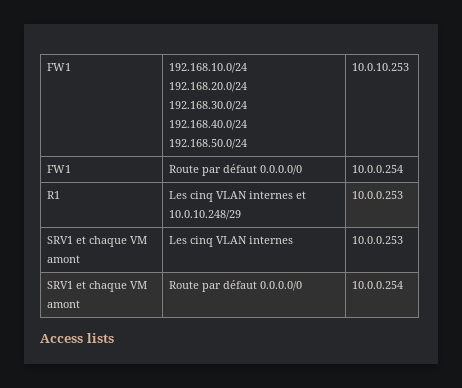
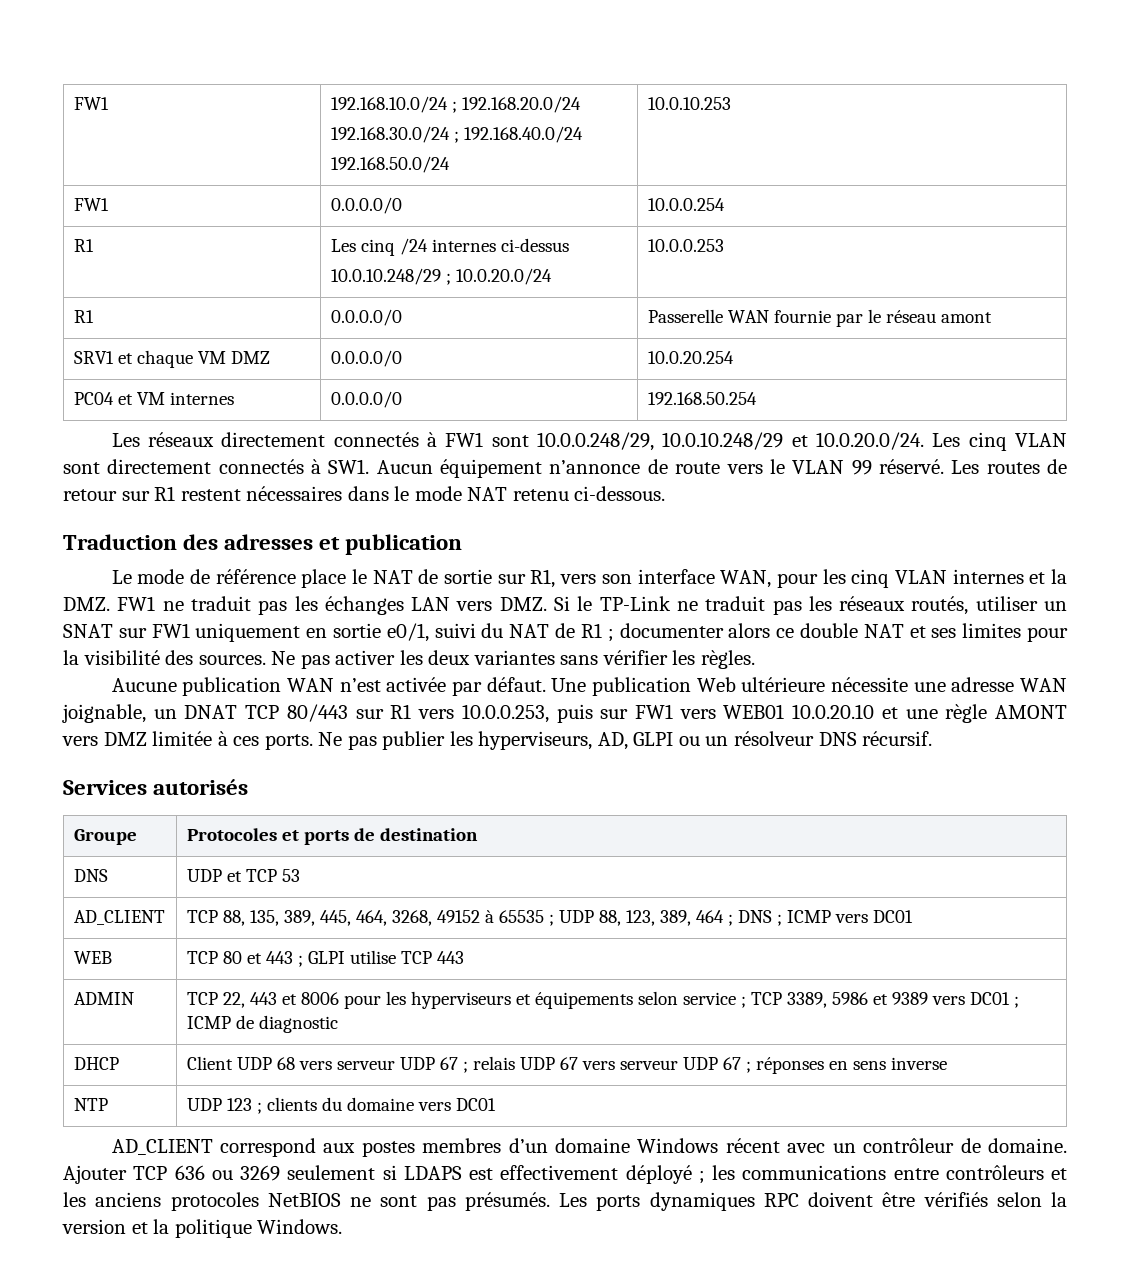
- FW1 | 192.168.10.0/24
- 192.168.20.0/24
- 192.168.30.0/24
- 192.168.40.0/24
+ FW1 | 192.168.10.0/24 ; 192.168.20.0/24
+ 192.168.30.0/24 ; 192.168.40.0/24
- FW1 | Route par défaut 0.0.0.0/0 | 10.0.0.254
+ FW1 | 0.0.0.0/0 | 10.0.0.254
- R1 | Les cinq VLAN internes et 10.0.10.248/29 | 10.0.0.253
- SRV1 et chaque VM amont | Les cinq VLAN internes | 10.0.0.253
- SRV1 et chaque VM amont | Route par défaut 0.0.0.0/0 | 10.0.0.254
- Access lists
+ R1 | Les cinq /24 internes ci-dessus
+ 10.0.10.248/29 ; 10.0.20.0/24 | 10.0.0.253
+ R1 | 0.0.0.0/0 | Passerelle WAN fournie par le réseau amont
+ SRV1 et chaque VM DMZ | 0.0.0.0/0 | 10.0.20.254
+ PC04 et VM internes | 0.0.0.0/0 | 192.168.50.254
+ Les réseaux directement connectés à FW1 sont 10.0.0.248/29, 10.0.10.248/29 et 10.0.20.0/24. Les cinq VLAN sont directement connectés à SW1. Aucun équipement n’annonce de route vers le VLAN 99 réservé. Les routes de retour sur R1 restent nécessaires dans le mode NAT retenu ci-dessous.
+ Traduction des adresses et publication
+ Le mode de référence place le NAT de sortie sur R1, vers son interface WAN, pour les cinq VLAN internes et la DMZ. FW1 ne traduit pas les échanges LAN vers DMZ. Si le TP-Link ne traduit pas les réseaux routés, utiliser un SNAT sur FW1 uniquement en sortie e0/1, suivi du NAT de R1 ; documenter alors ce double NAT et ses limites pour la visibilité des sources. Ne pas activer les deux variantes sans vérifier les règles.
+ Aucune publication WAN n’est activée par défaut. Une publication Web ultérieure nécessite une adresse WAN joignable, un DNAT TCP 80/443 sur R1 vers 10.0.0.253, puis sur FW1 vers WEB01 10.0.20.10 et une règle AMONT vers DMZ limitée à ces ports. Ne pas publier les hyperviseurs, AD, GLPI ou un résolveur DNS récursif.
+ Services autorisés
+ Groupe | Protocoles et ports de destination
+ DNS | UDP et TCP 53
+ AD_CLIENT | TCP 88, 135, 389, 445, 464, 3268, 49152 à 65535 ; UDP 88, 123, 389, 464 ; DNS ; ICMP vers DC01
+ WEB | TCP 80 et 443 ; GLPI utilise TCP 443
+ ADMIN | TCP 22, 443 et 8006 pour les hyperviseurs et équipements selon service ; TCP 3389, 5986 et 9389 vers DC01 ; ICMP de diagnostic
+ DHCP | Client UDP 68 vers serveur UDP 67 ; relais UDP 67 vers serveur UDP 67 ; réponses en sens inverse
+ NTP | UDP 123 ; clients du domaine vers DC01
+ AD_CLIENT correspond aux postes membres d’un domaine Windows récent avec un contrôleur de domaine. Ajouter TCP 636 ou 3269 seulement si LDAPS est effectivement déployé ; les communications entre contrôleurs et les anciens protocoles NetBIOS ne sont pas présumés. Les ports dynamiques RPC doivent être vérifiés selon la version et la politique Windows.

